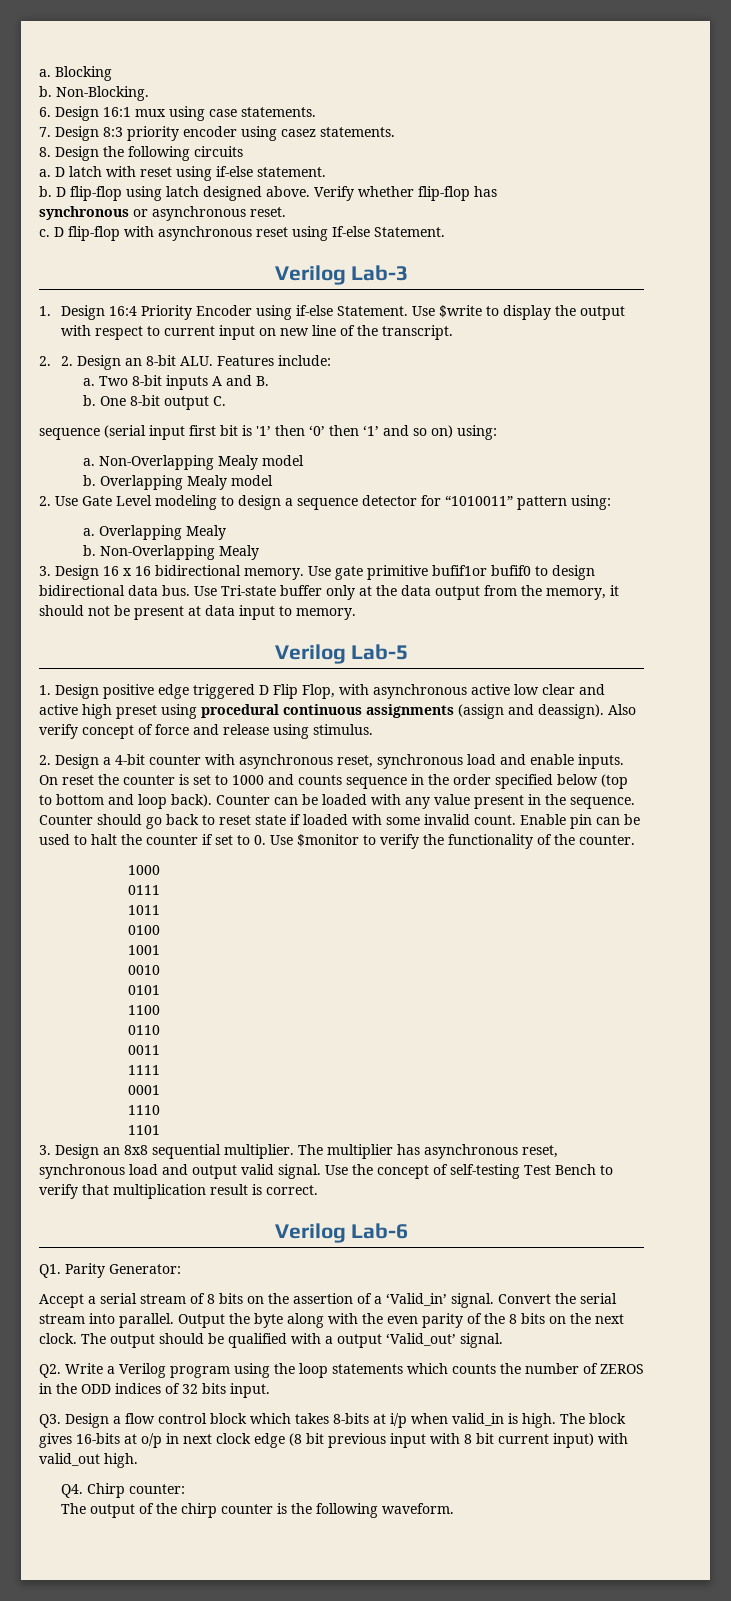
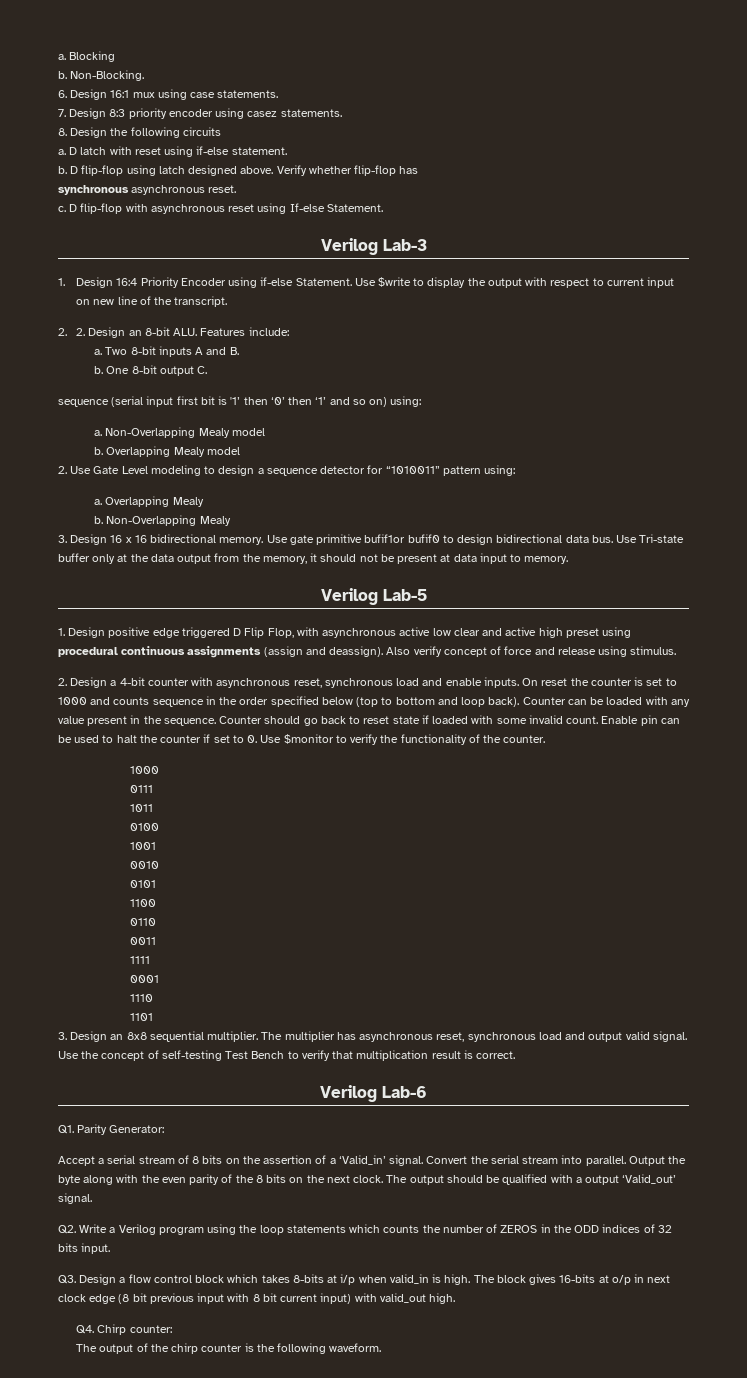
- synchronous or asynchronous reset.
+ synchronous asynchronous reset.

